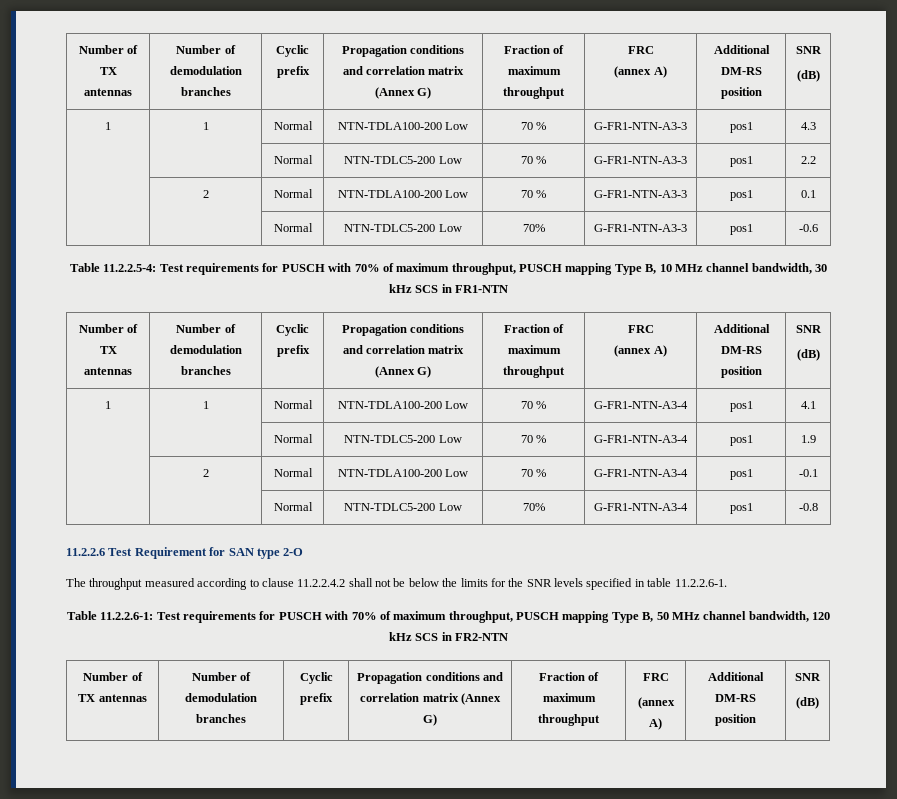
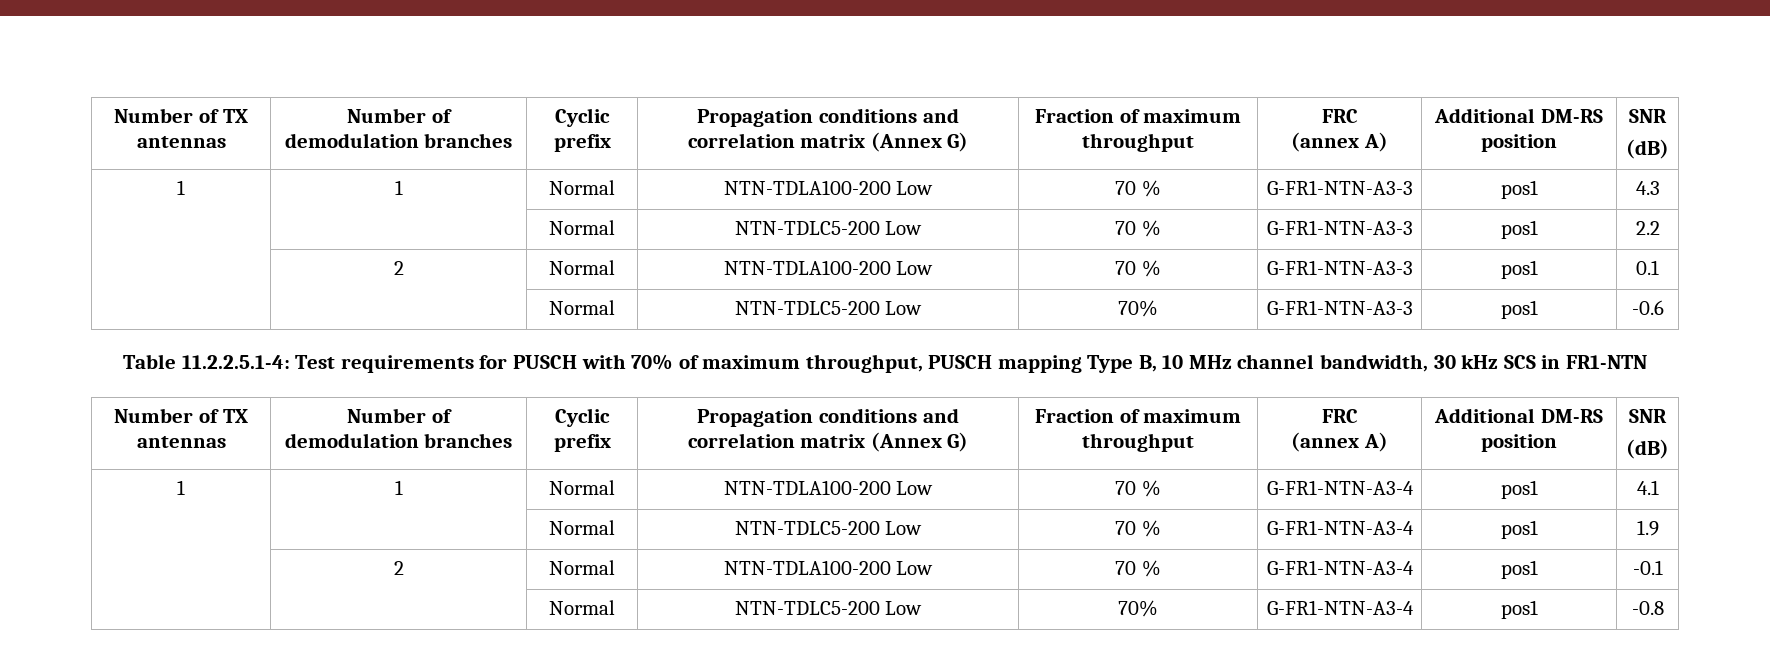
- Table 11.2.2.5-4: Test requirements for PUSCH with 70% of maximum throughput, PUSCH mapping Type B, 10 MHz channel bandwidth, 30 kHz SCS in FR1-NTN
+ Table 11.2.2.5.1-4: Test requirements for PUSCH with 70% of maximum throughput, PUSCH mapping Type B, 10 MHz channel bandwidth, 30 kHz SCS in FR1-NTN
- 11.2.2.6 Test Requirement for SAN type 2-O
- The throughput measured according to clause 11.2.2.4.2 shall not be below the limits for the SNR levels specified in table 11.2.2.6-1.
- Table 11.2.2.6-1: Test requirements for PUSCH with 70% of maximum throughput, PUSCH mapping Type B, 50 MHz channel bandwidth, 120 kHz SCS in FR2-NTN
- Number of TX antennas | Number of demodulation branches | Cyclic prefix | Propagation conditions and correlation matrix (Annex G) | Fraction of maximum throughput | FRC
- (annex A) | Additional DM-RS position | SNR
- (dB)

